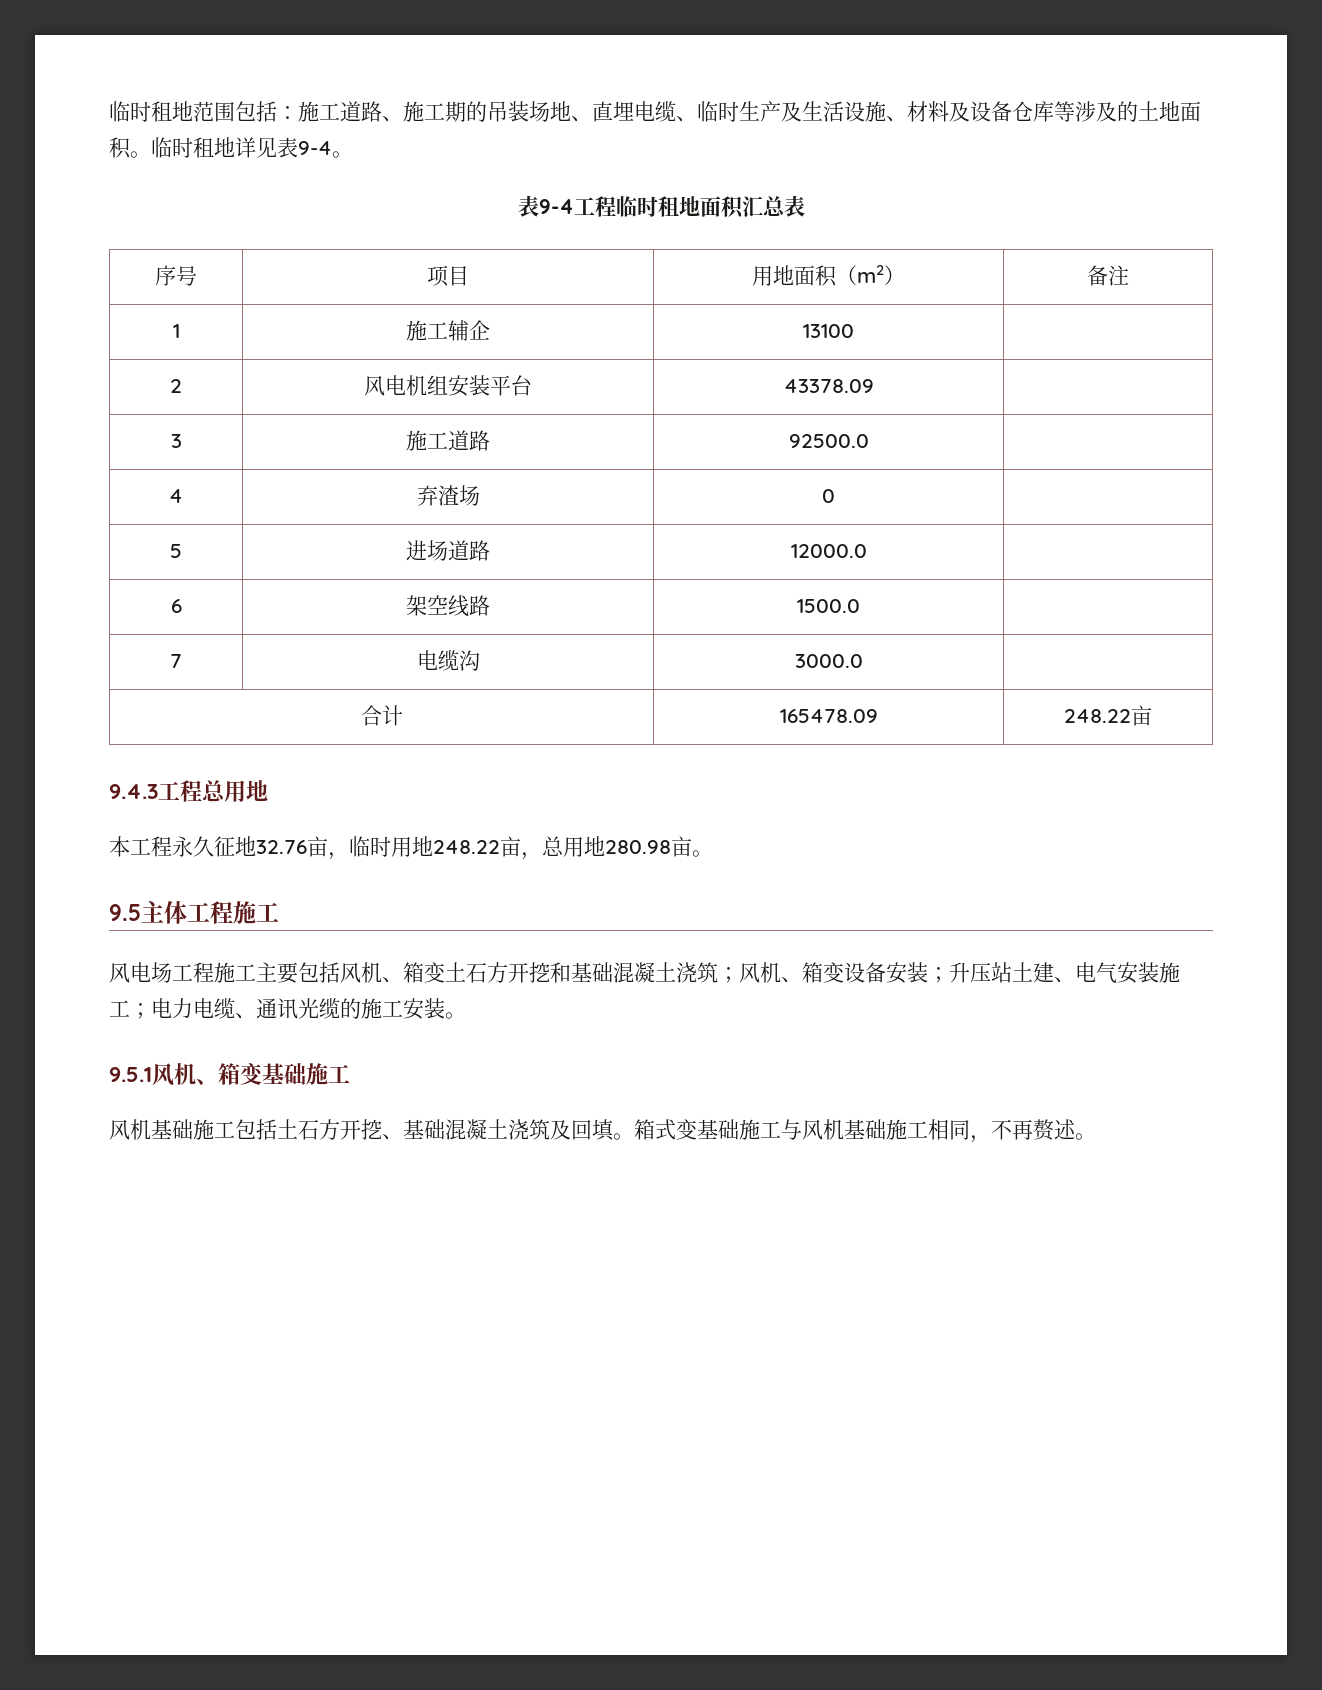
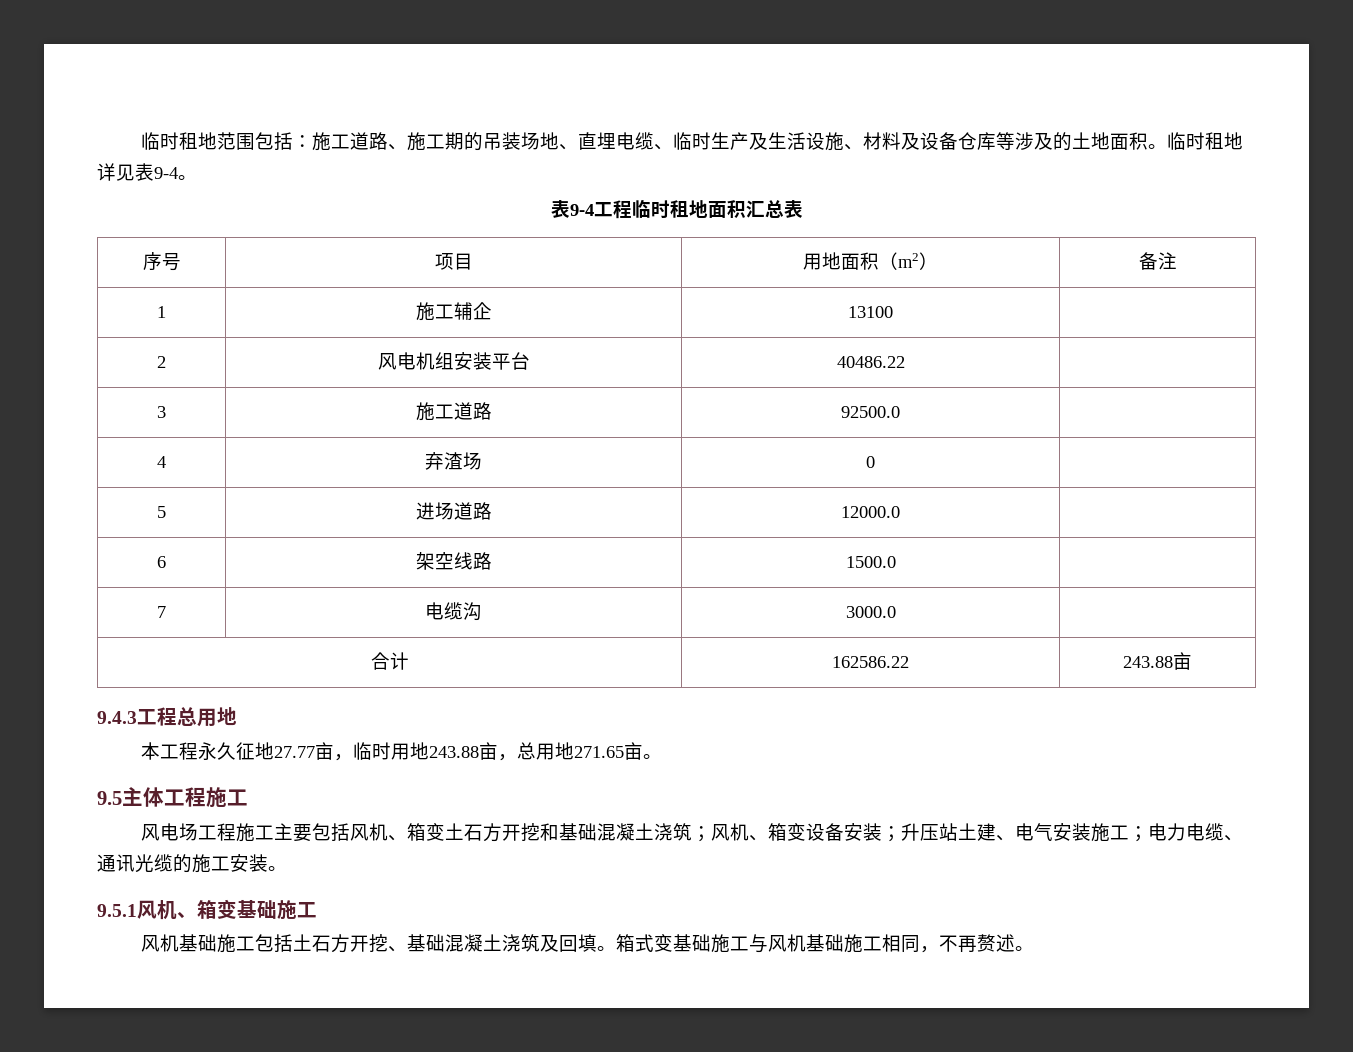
- 2 | 风电机组安装平台 | 43378.09 |
+ 2 | 风电机组安装平台 | 40486.22 |
- 合计 | 165478.09 | 248.22亩
+ 合计 | 162586.22 | 243.88亩
- 本工程永久征地32.76亩，临时用地248.22亩，总用地280.98亩。
+ 本工程永久征地27.77亩，临时用地243.88亩，总用地271.65亩。

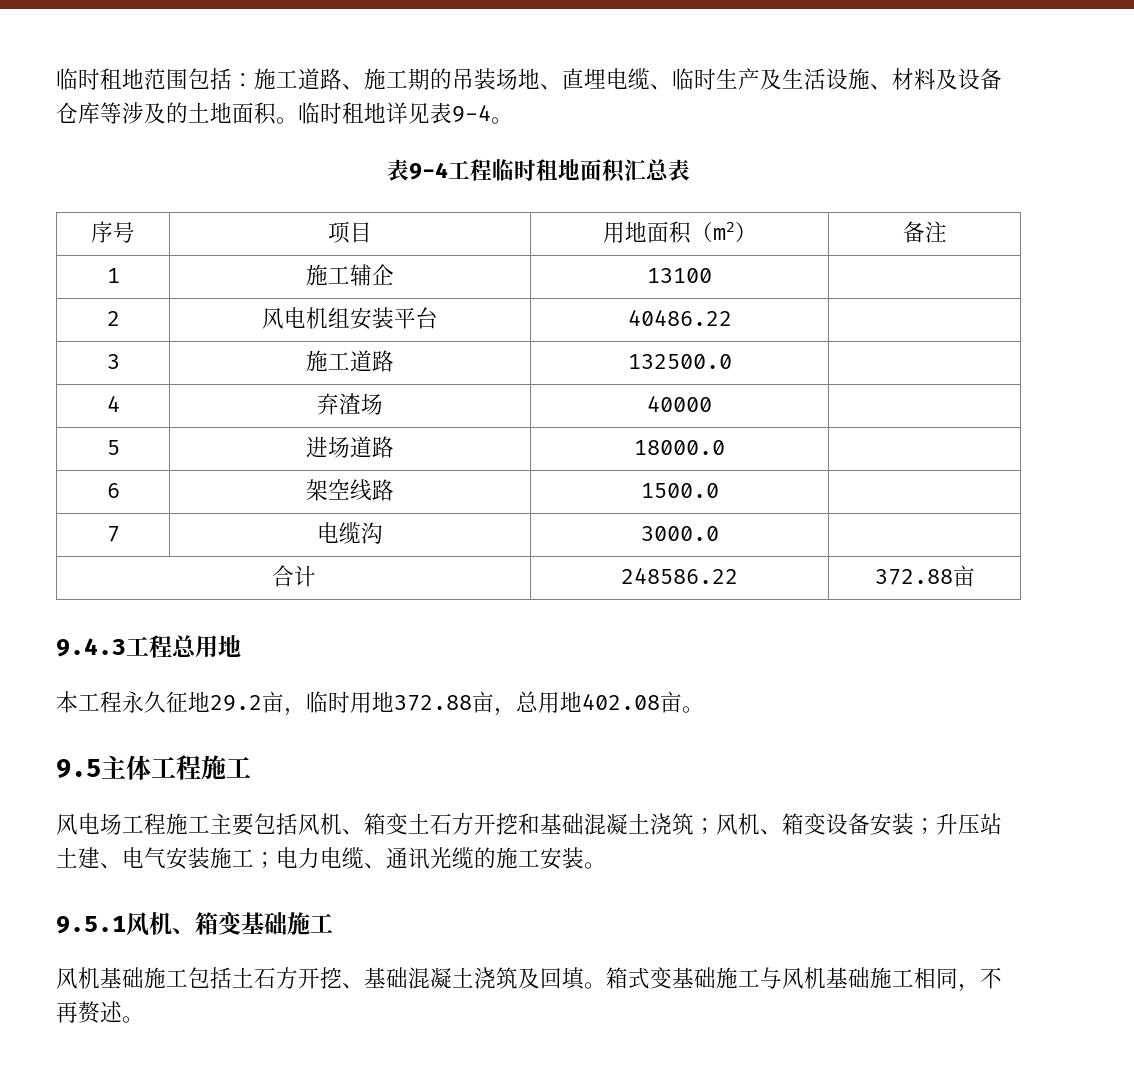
- 3 | 施工道路 | 92500.0 |
+ 3 | 施工道路 | 132500.0 |
- 4 | 弃渣场 | 0 |
+ 4 | 弃渣场 | 40000 |
- 5 | 进场道路 | 12000.0 |
+ 5 | 进场道路 | 18000.0 |
- 合计 | 162586.22 | 243.88亩
+ 合计 | 248586.22 | 372.88亩
- 本工程永久征地27.77亩，临时用地243.88亩，总用地271.65亩。
+ 本工程永久征地29.2亩，临时用地372.88亩，总用地402.08亩。

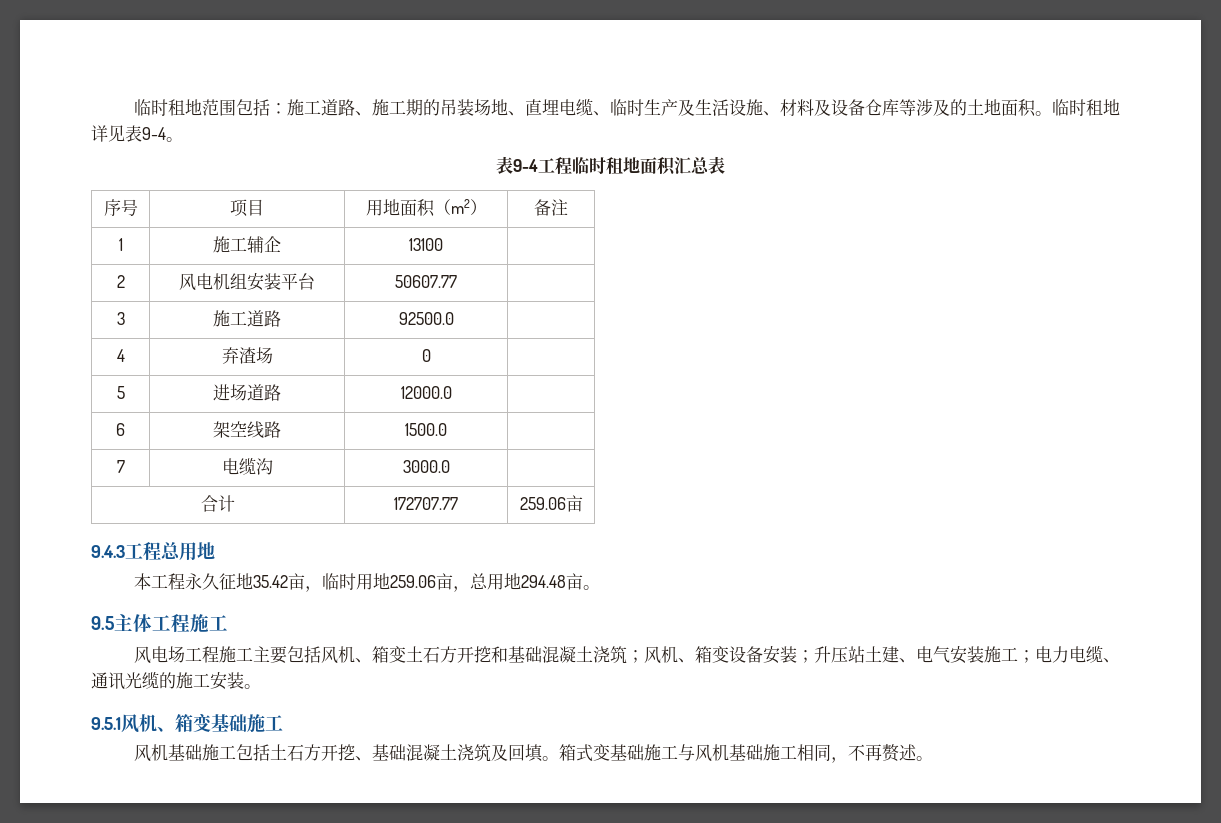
- 2 | 风电机组安装平台 | 40486.22 |
+ 2 | 风电机组安装平台 | 50607.77 |
- 3 | 施工道路 | 132500.0 |
+ 3 | 施工道路 | 92500.0 |
- 4 | 弃渣场 | 40000 |
+ 4 | 弃渣场 | 0 |
- 5 | 进场道路 | 18000.0 |
+ 5 | 进场道路 | 12000.0 |
- 合计 | 248586.22 | 372.88亩
+ 合计 | 172707.77 | 259.06亩
- 本工程永久征地29.2亩，临时用地372.88亩，总用地402.08亩。
+ 本工程永久征地35.42亩，临时用地259.06亩，总用地294.48亩。

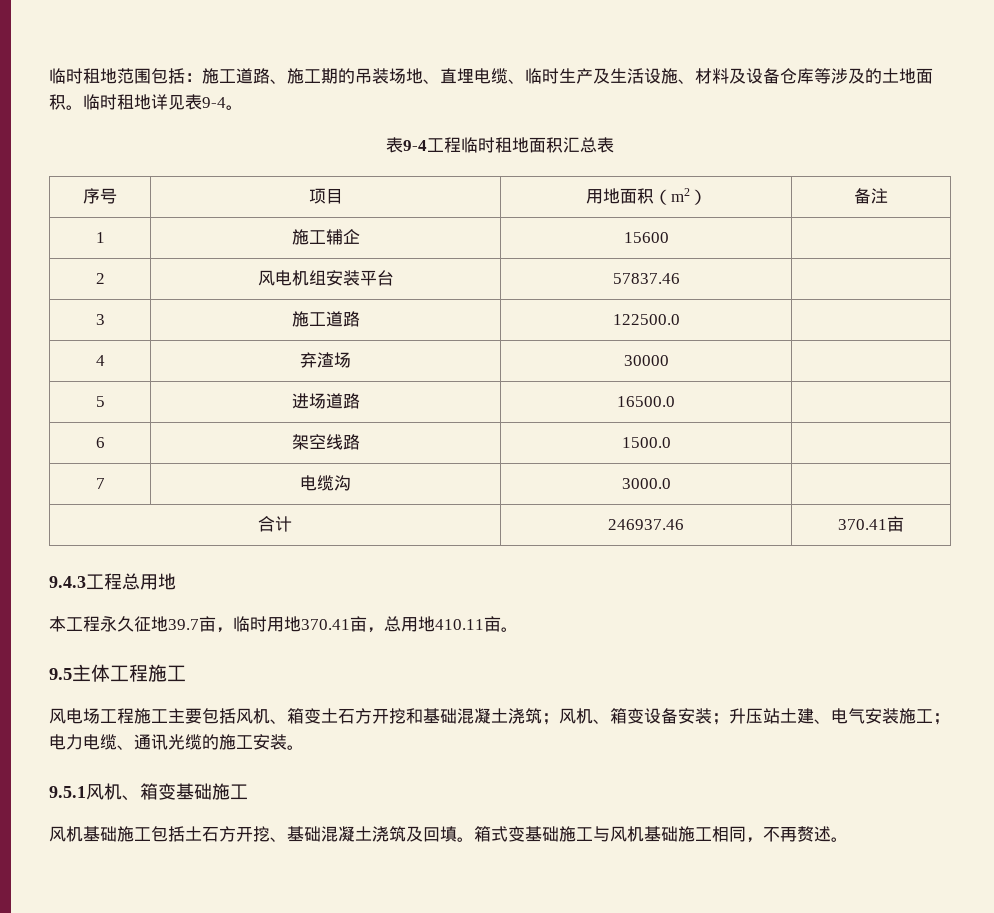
- 1 | 施工辅企 | 13100 |
+ 1 | 施工辅企 | 15600 |
- 2 | 风电机组安装平台 | 50607.77 |
+ 2 | 风电机组安装平台 | 57837.46 |
- 3 | 施工道路 | 92500.0 |
+ 3 | 施工道路 | 122500.0 |
- 4 | 弃渣场 | 0 |
+ 4 | 弃渣场 | 30000 |
- 5 | 进场道路 | 12000.0 |
+ 5 | 进场道路 | 16500.0 |
- 合计 | 172707.77 | 259.06亩
+ 合计 | 246937.46 | 370.41亩
- 本工程永久征地35.42亩，临时用地259.06亩，总用地294.48亩。
+ 本工程永久征地39.7亩，临时用地370.41亩，总用地410.11亩。

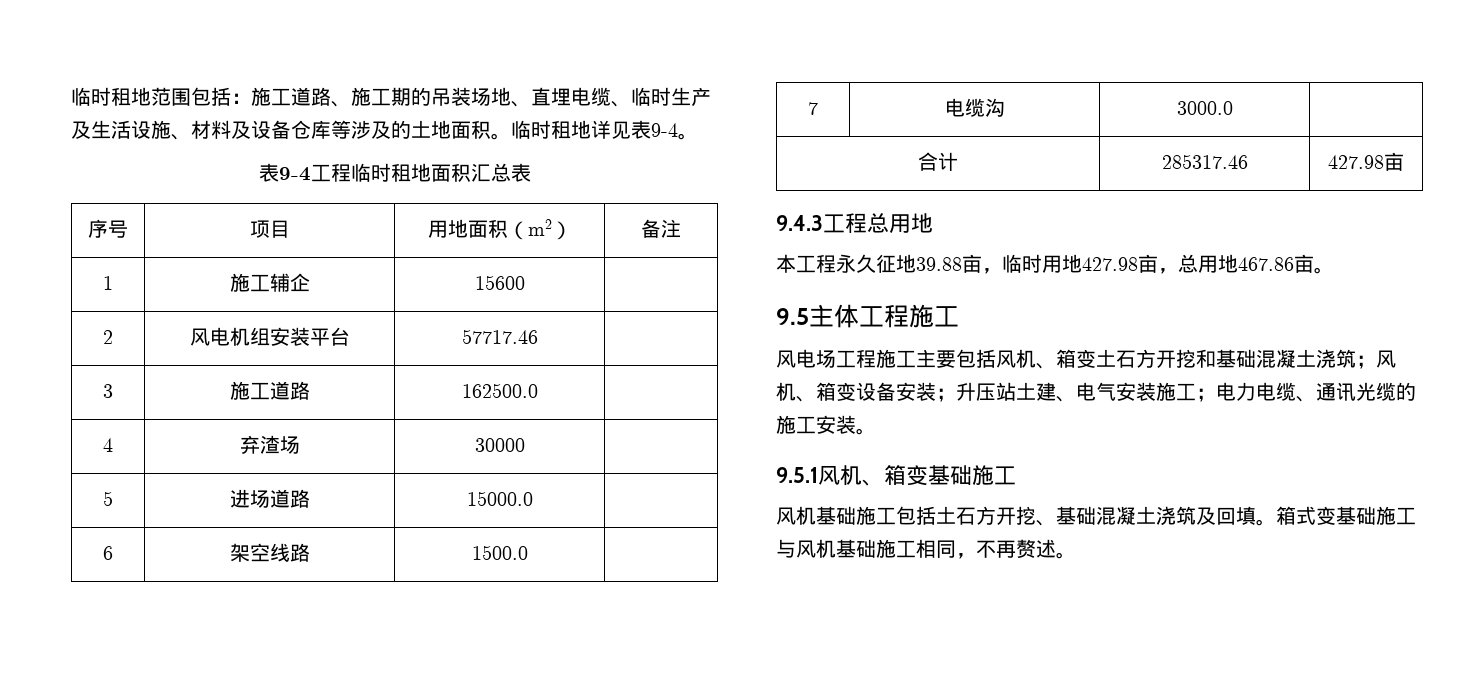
- 2 | 风电机组安装平台 | 57837.46 |
+ 2 | 风电机组安装平台 | 57717.46 |
- 3 | 施工道路 | 122500.0 |
+ 3 | 施工道路 | 162500.0 |
- 5 | 进场道路 | 16500.0 |
+ 5 | 进场道路 | 15000.0 |
- 合计 | 246937.46 | 370.41亩
+ 合计 | 285317.46 | 427.98亩
- 本工程永久征地39.7亩，临时用地370.41亩，总用地410.11亩。
+ 本工程永久征地39.88亩，临时用地427.98亩，总用地467.86亩。

